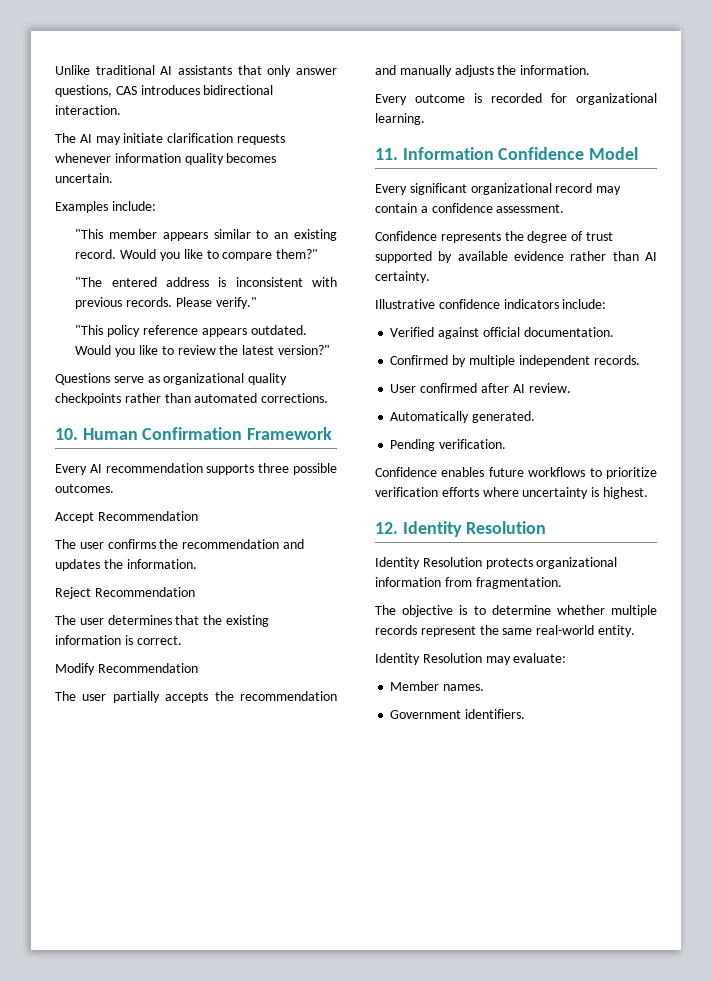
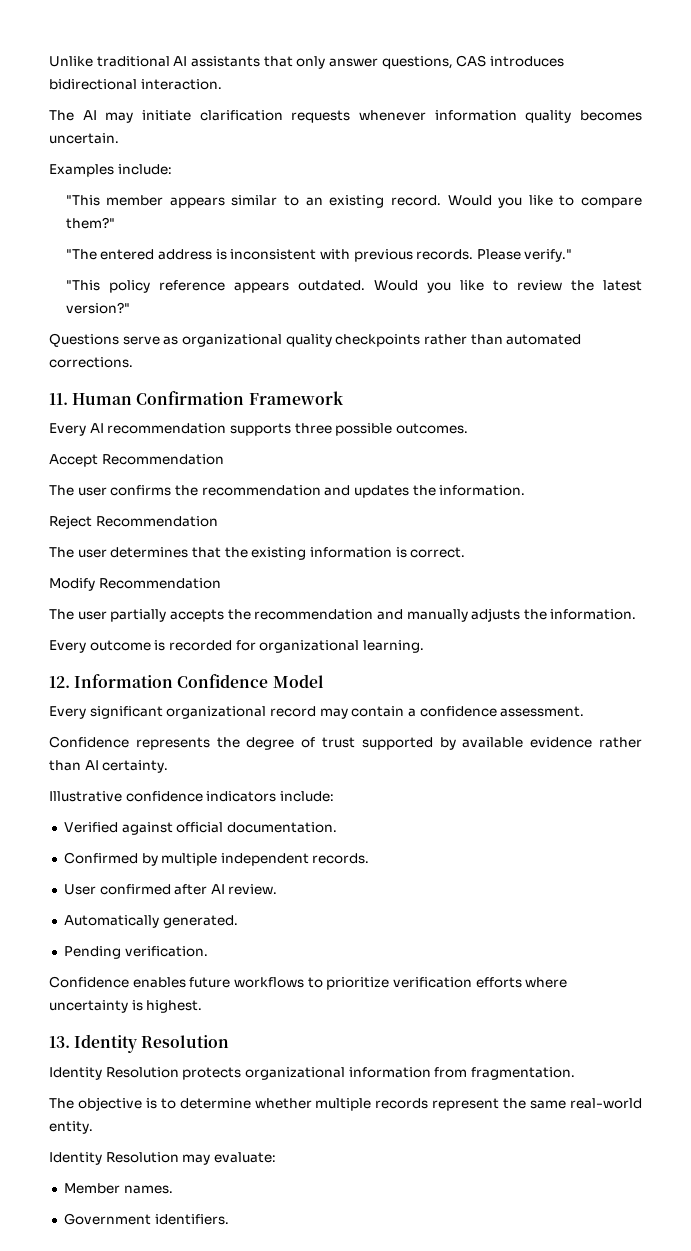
- 10. Human Confirmation Framework
+ 11. Human Confirmation Framework
- 11. Information Confidence Model
+ 12. Information Confidence Model
- 12. Identity Resolution
+ 13. Identity Resolution

